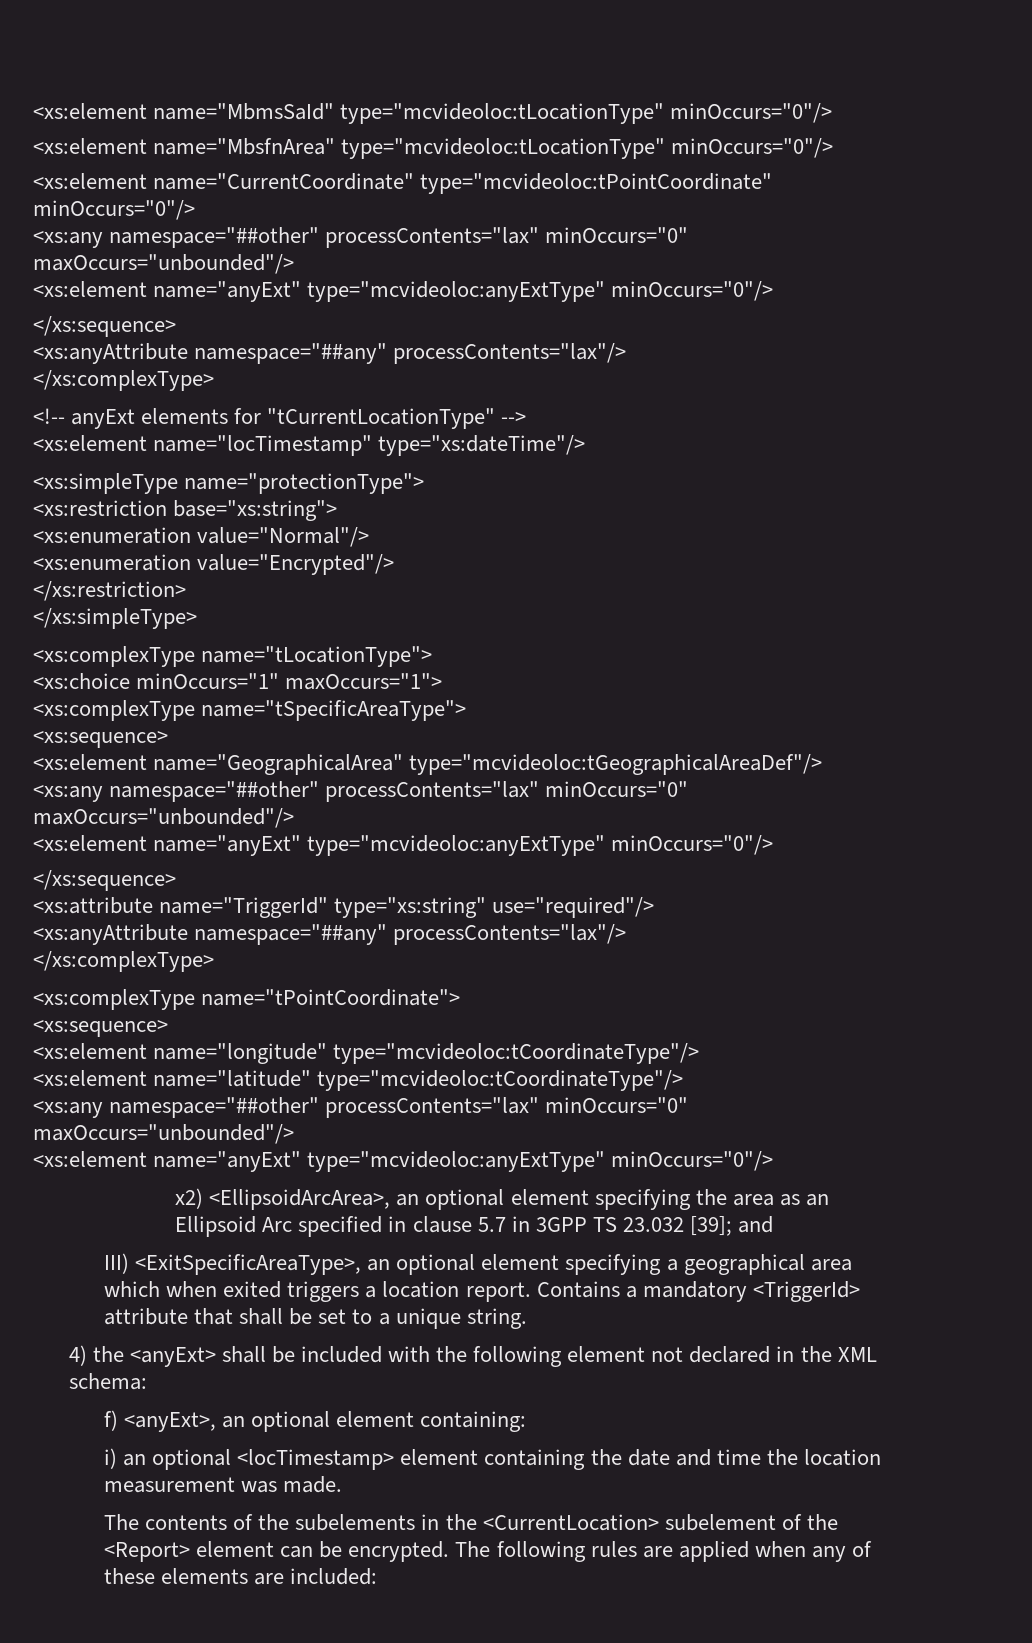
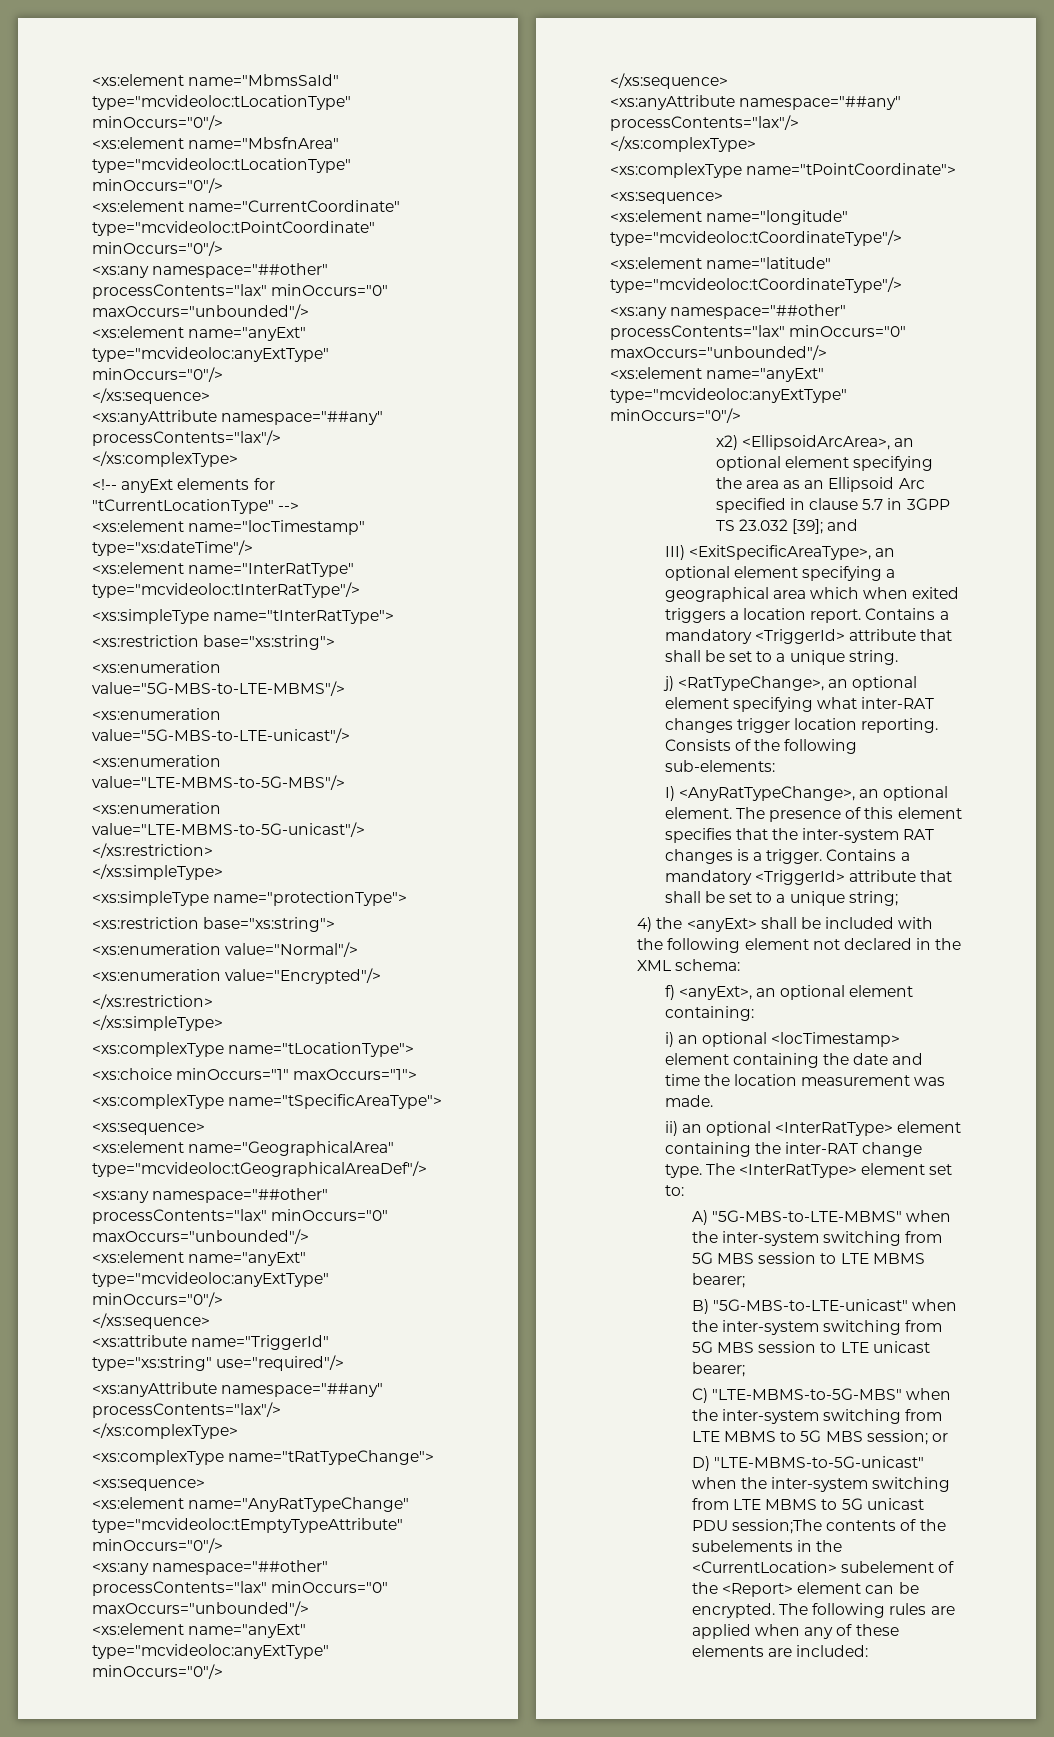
+ <xs:element name="InterRatType" type="mcvideoloc:tInterRatType"/>
+ <xs:simpleType name="tInterRatType">
+ <xs:restriction base="xs:string">
+ <xs:enumeration value="5G-MBS-to-LTE-MBMS"/>
+ <xs:enumeration value="5G-MBS-to-LTE-unicast"/>
+ <xs:enumeration value="LTE-MBMS-to-5G-MBS"/>
+ <xs:enumeration value="LTE-MBMS-to-5G-unicast"/> </xs:restriction>
+ </xs:simpleType>
+ <xs:complexType name="tRatTypeChange">
+ <xs:sequence>
+ <xs:element name="AnyRatTypeChange" type="mcvideoloc:tEmptyTypeAttribute" minOccurs="0"/>
+ <xs:any namespace="##other" processContents="lax" minOccurs="0" maxOccurs="unbounded"/>
+ <xs:element name="anyExt" type="mcvideoloc:anyExtType" minOccurs="0"/>
+ </xs:sequence>
+ <xs:anyAttribute namespace="##any" processContents="lax"/>
+ </xs:complexType>
+ j) <RatTypeChange>, an optional element specifying what inter-RAT changes trigger location reporting. Consists of the following sub-elements:
+ I) <AnyRatTypeChange>, an optional element. The presence of this element specifies that the inter-system RAT changes is a trigger. Contains a mandatory <TriggerId> attribute that shall be set to a unique string;
- The contents of the subelements in the <CurrentLocation> subelement of the <Report> element can be encrypted.
+ ii) an optional <InterRatType> element containing the inter-RAT change type. The <InterRatType> element set to:
+ A) "5G-MBS-to-LTE-MBMS" when the inter-system switching from 5G MBS session to LTE MBMS bearer;
+ B) "5G-MBS-to-LTE-unicast" when the inter-system switching from 5G MBS session to LTE unicast bearer;
+ C) "LTE-MBMS-to-5G-MBS" when the inter-system switching from LTE MBMS to 5G MBS session; or
+ D) "LTE-MBMS-to-5G-unicast" when the inter-system switching from LTE MBMS to 5G unicast PDU session;The contents of the subelements in the <CurrentLocation> subelement of the <Report> element can be encrypted.

